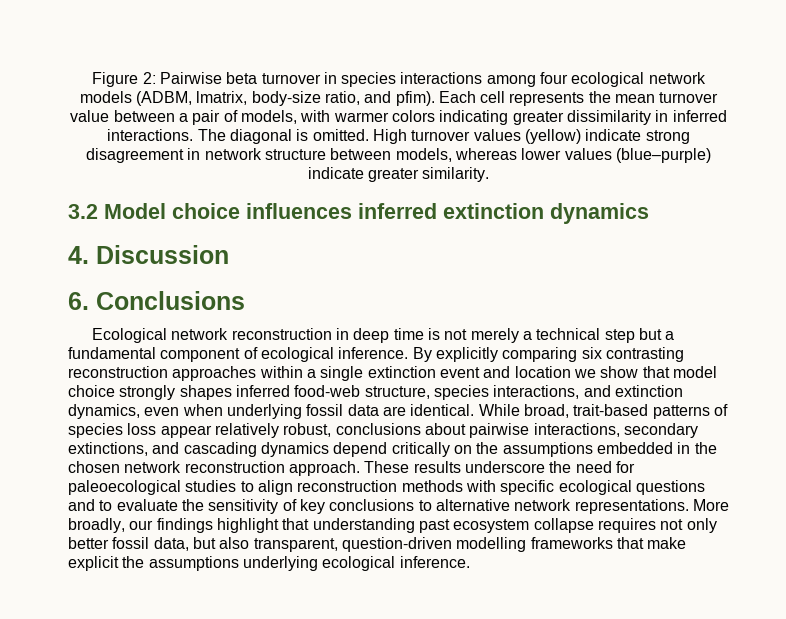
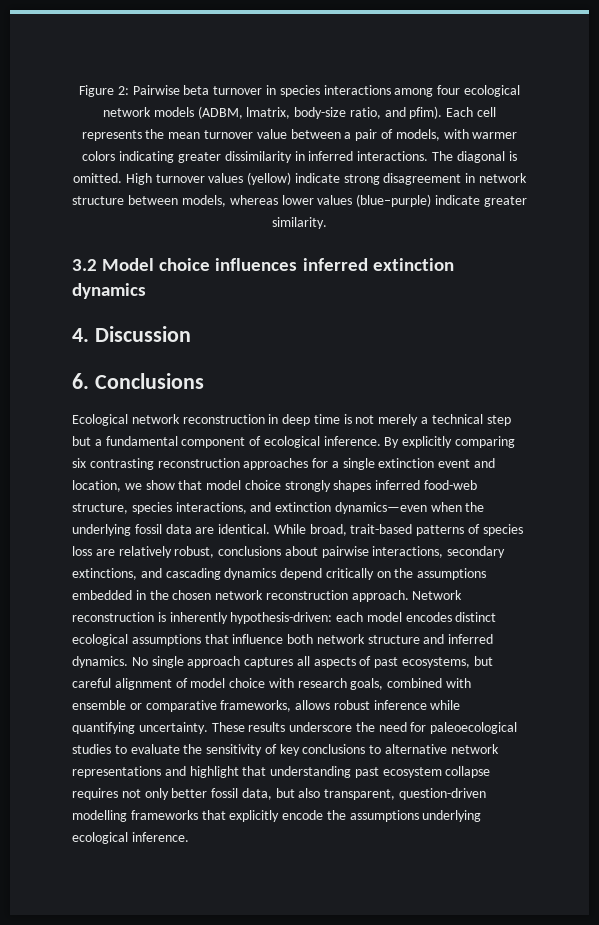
- By explicitly comparing six contrasting reconstruction approaches within a single extinction event and location we show that model choice strongly shapes inferred food-web structure, species interactions, and extinction dynamics, even when underlying fossil data are identical.
+ By explicitly comparing six contrasting reconstruction approaches for a single extinction event and location, we show that model choice strongly shapes inferred food-web structure, species interactions, and extinction dynamics—even when the underlying fossil data are identical.
- While broad, trait-based patterns of species loss appear relatively robust, conclusions about pairwise interactions, secondary extinctions, and cascading dynamics depend critically on the assumptions embedded in the chosen network reconstruction approach.
+ While broad, trait-based patterns of species loss are relatively robust, conclusions about pairwise interactions, secondary extinctions, and cascading dynamics depend critically on the assumptions embedded in the chosen network reconstruction approach.
+ Network reconstruction is inherently hypothesis-driven: each model encodes distinct ecological assumptions that influence both network structure and inferred dynamics. No single approach captures all aspects of past ecosystems, but careful alignment of model choice with research goals, combined with ensemble or comparative frameworks, allows robust inference while quantifying uncertainty.
- These results underscore the need for paleoecological studies to align reconstruction methods with specific ecological questions and to evaluate the sensitivity of key conclusions to alternative network representations. More broadly, our findings highlight that understanding past ecosystem collapse requires not only better fossil data, but also transparent, question-driven modelling frameworks that make explicit the assumptions underlying ecological inference.
+ These results underscore the need for paleoecological studies to evaluate the sensitivity of key conclusions to alternative network representations and highlight that understanding past ecosystem collapse requires not only better fossil data, but also transparent, question-driven modelling frameworks that explicitly encode the assumptions underlying ecological inference.

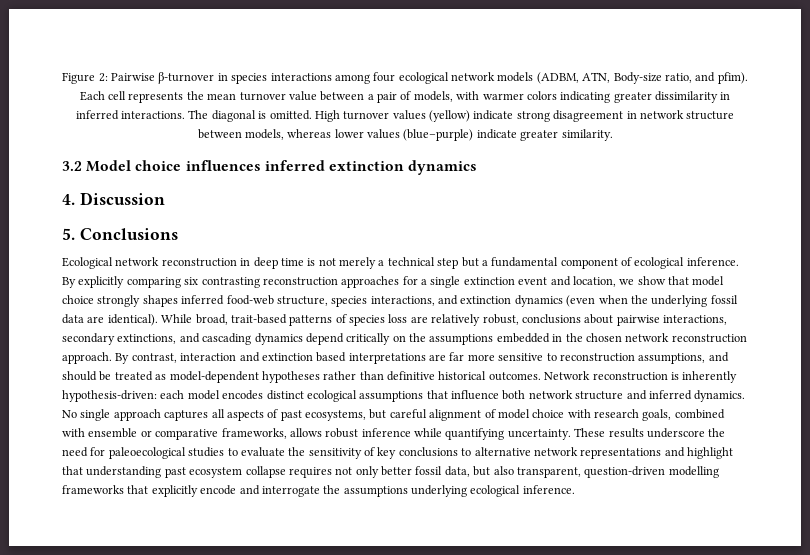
- Figure 2: Pairwise beta turnover in species interactions among four ecological network models (ADBM, lmatrix, body-size ratio, and pfim).
+ Figure 2: Pairwise β-turnover in species interactions among four ecological network models (ADBM, ATN, Body-size ratio, and pfim).
- 6. Conclusions
+ 5. Conclusions
- By explicitly comparing six contrasting reconstruction approaches for a single extinction event and location, we show that model choice strongly shapes inferred food-web structure, species interactions, and extinction dynamics—even when the underlying fossil data are identical.
+ By explicitly comparing six contrasting reconstruction approaches for a single extinction event and location, we show that model choice strongly shapes inferred food-web structure, species interactions, and extinction dynamics (even when the underlying fossil data are identical).
+ By contrast, interaction and extinction based interpretations are far more sensitive to reconstruction assumptions, and should be treated as model-dependent hypotheses rather than definitive historical outcomes.
- These results underscore the need for paleoecological studies to evaluate the sensitivity of key conclusions to alternative network representations and highlight that understanding past ecosystem collapse requires not only better fossil data, but also transparent, question-driven modelling frameworks that explicitly encode the assumptions underlying ecological inference.
+ These results underscore the need for paleoecological studies to evaluate the sensitivity of key conclusions to alternative network representations and highlight that understanding past ecosystem collapse requires not only better fossil data, but also transparent, question-driven modelling frameworks that explicitly encode and interrogate the assumptions underlying ecological inference.

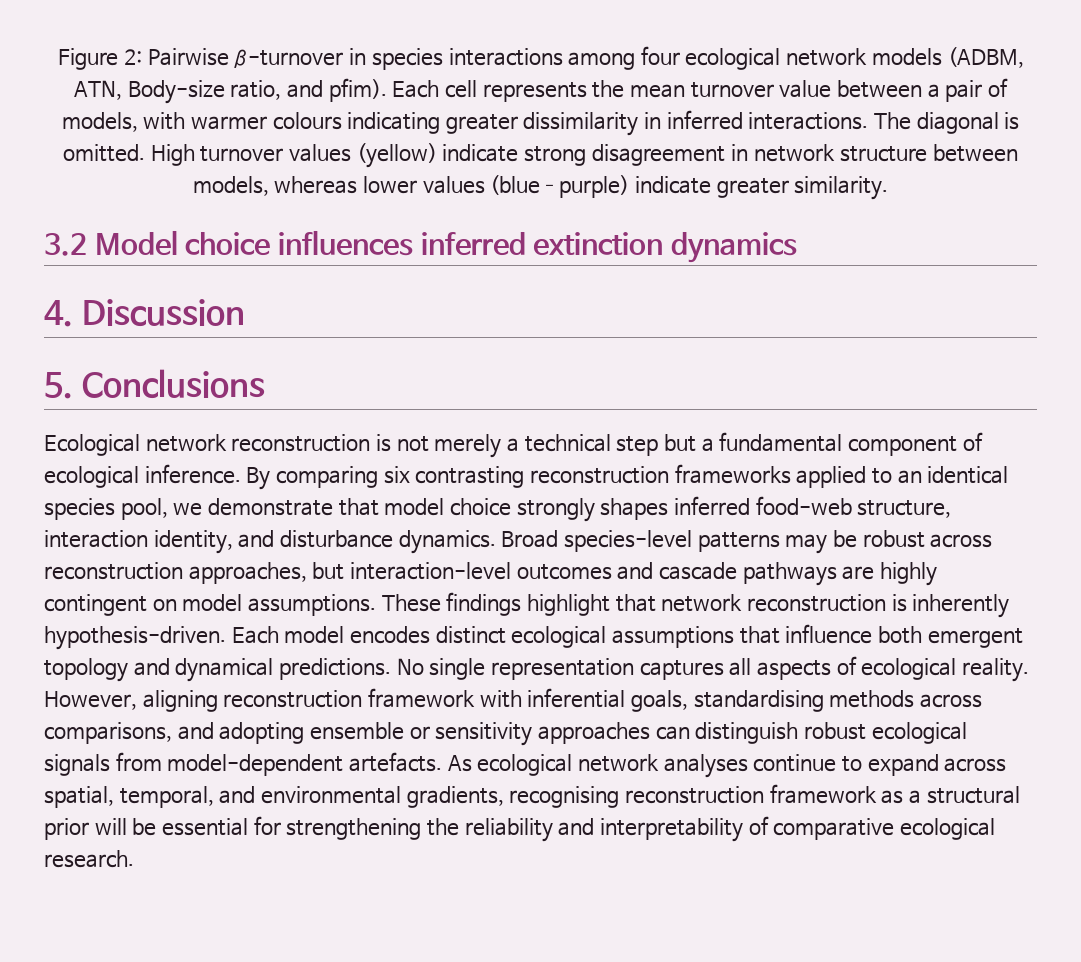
- Each cell represents the mean turnover value between a pair of models, with warmer colors indicating greater dissimilarity in inferred interactions.
+ Each cell represents the mean turnover value between a pair of models, with warmer colours indicating greater dissimilarity in inferred interactions.
- Ecological network reconstruction in deep time is not merely a technical step but a fundamental component of ecological inference.
+ Ecological network reconstruction is not merely a technical step but a fundamental component of ecological inference.
- By explicitly comparing six contrasting reconstruction approaches for a single extinction event and location, we show that model choice strongly shapes inferred food-web structure, species interactions, and extinction dynamics (even when the underlying fossil data are identical). While broad, trait-based patterns of species loss are relatively robust, conclusions about pairwise interactions, secondary extinctions, and cascading dynamics depend critically on the assumptions embedded in the chosen network reconstruction approach. By contrast, interaction and extinction based interpretations are far more sensitive to reconstruction assumptions, and should be treated as model-dependent hypotheses rather than definitive historical outcomes. Network reconstruction is inherently hypothesis-driven: each model encodes distinct ecological assumptions that influence both network structure and inferred dynamics.
+ By comparing six contrasting reconstruction frameworks applied to an identical species pool, we demonstrate that model choice strongly shapes inferred food-web structure, interaction identity, and disturbance dynamics. Broad species-level patterns may be robust across reconstruction approaches, but interaction-level outcomes and cascade pathways are highly contingent on model assumptions. These findings highlight that network reconstruction is inherently hypothesis-driven. Each model encodes distinct ecological assumptions that influence both emergent topology and dynamical predictions.
- No single approach captures all aspects of past ecosystems, but careful alignment of model choice with research goals, combined with ensemble or comparative frameworks, allows robust inference while quantifying uncertainty. These results underscore the need for paleoecological studies to evaluate the sensitivity of key conclusions to alternative network representations and highlight that understanding past ecosystem collapse requires not only better fossil data, but also transparent, question-driven modelling frameworks that explicitly encode and interrogate the assumptions underlying ecological inference.
+ No single representation captures all aspects of ecological reality. However, aligning reconstruction framework with inferential goals, standardising methods across comparisons, and adopting ensemble or sensitivity approaches can distinguish robust ecological signals from model-dependent artefacts. As ecological network analyses continue to expand across spatial, temporal, and environmental gradients, recognising reconstruction framework as a structural prior will be essential for strengthening the reliability and interpretability of comparative ecological research.

